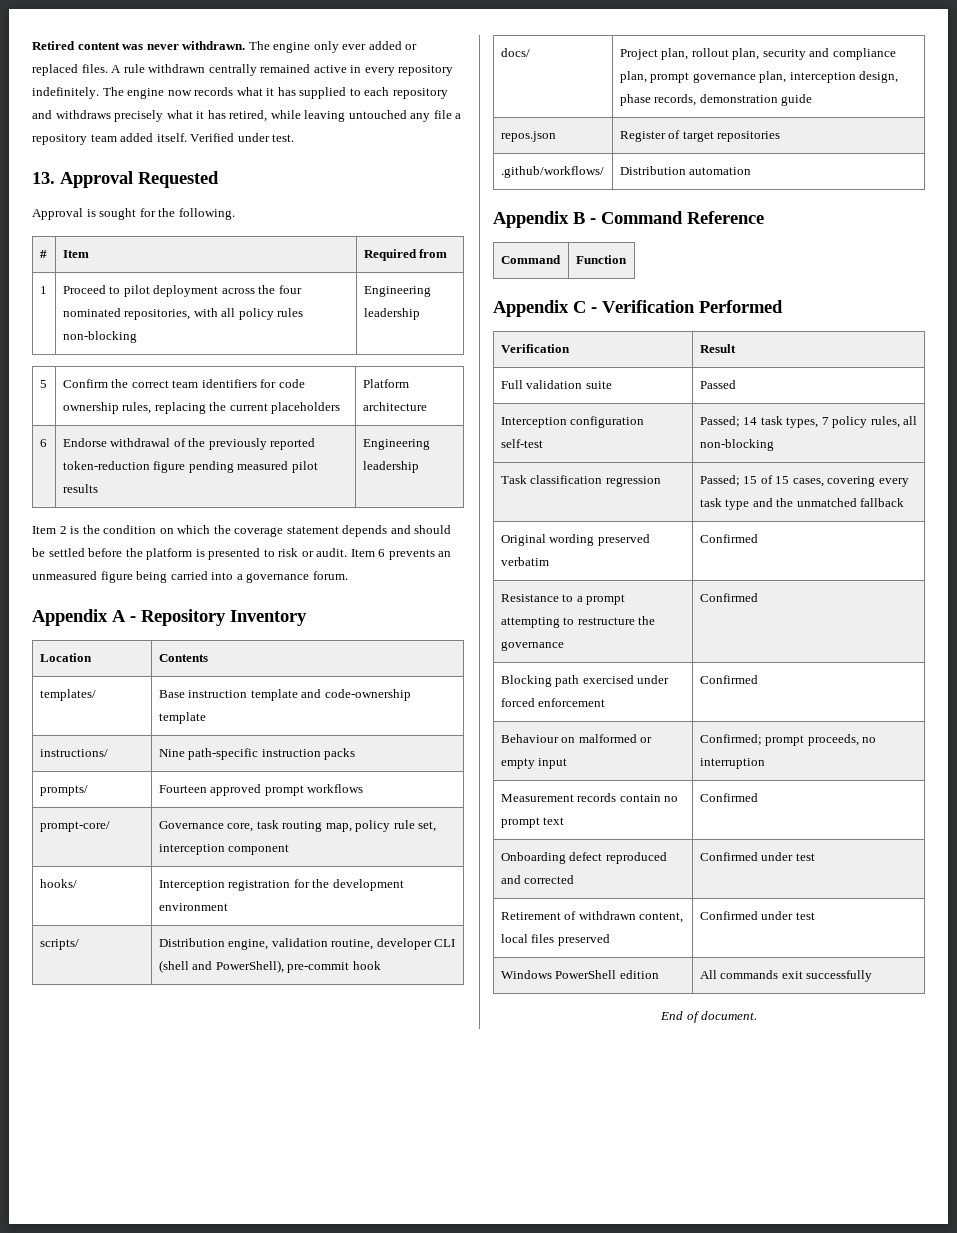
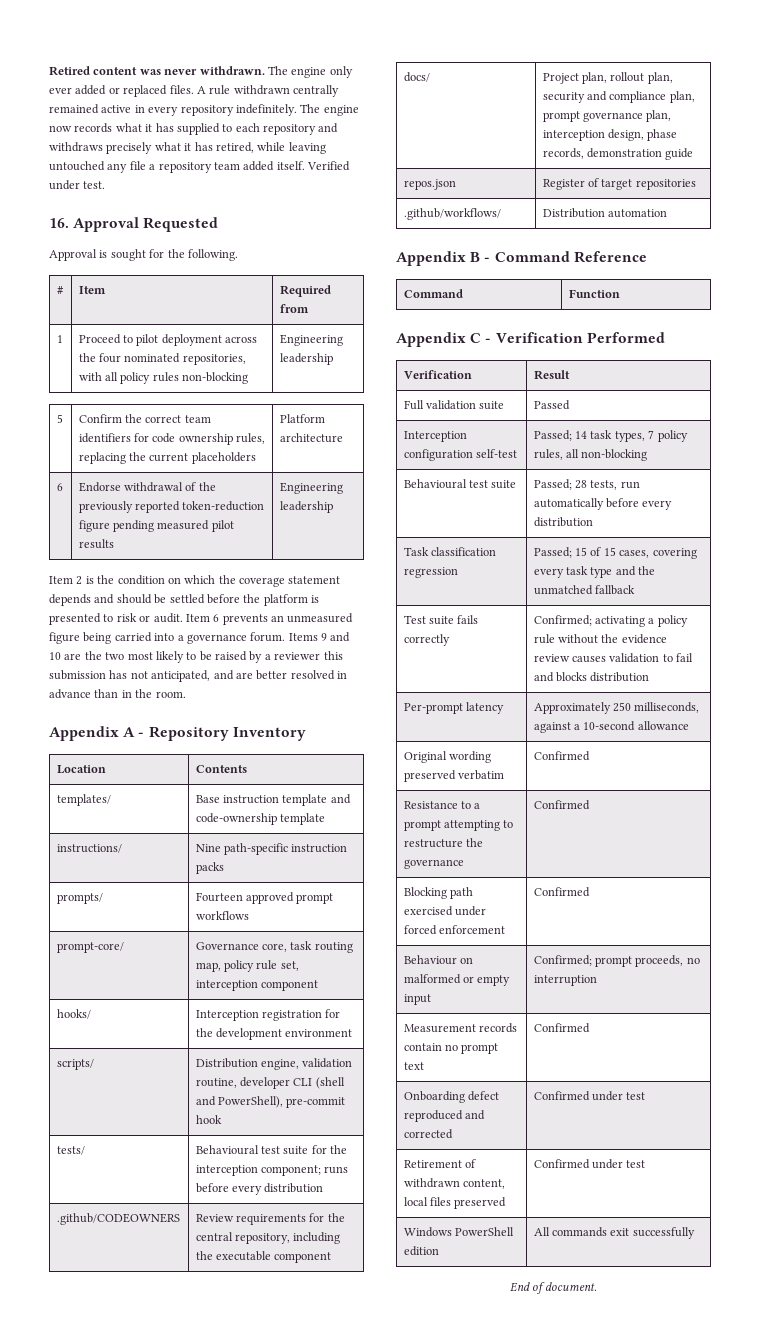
- 13. Approval Requested
+ 16. Approval Requested
+ Items 9 and 10 are the two most likely to be raised by a reviewer this submission has not anticipated, and are better resolved in advance than in the room.
+ tests/ | Behavioural test suite for the interception component; runs before every distribution
+ .github/CODEOWNERS | Review requirements for the central repository, including the executable component
+ Behavioural test suite | Passed; 28 tests, run automatically before every distribution
+ Test suite fails correctly | Confirmed; activating a policy rule without the evidence review causes validation to fail and blocks distribution
+ Per-prompt latency | Approximately 250 milliseconds, against a 10-second allowance

